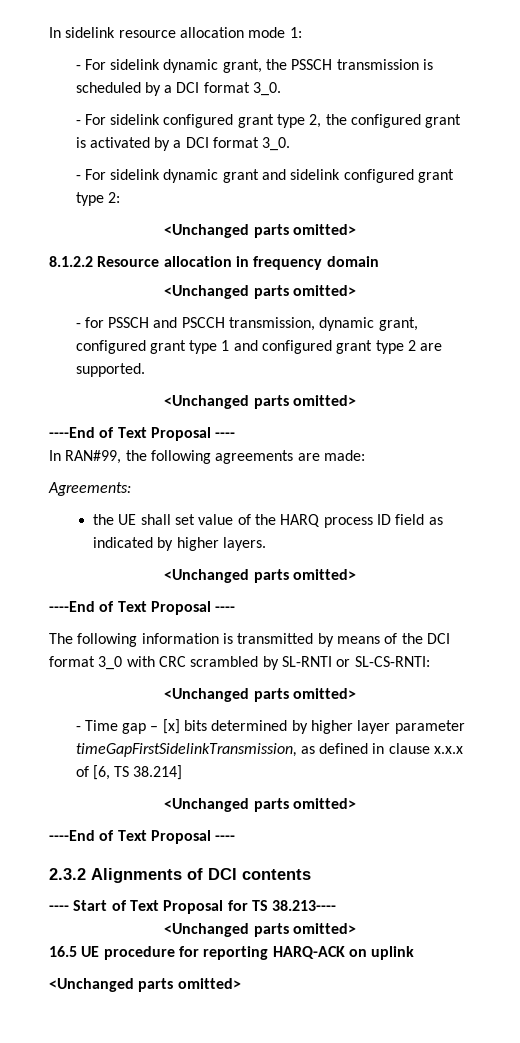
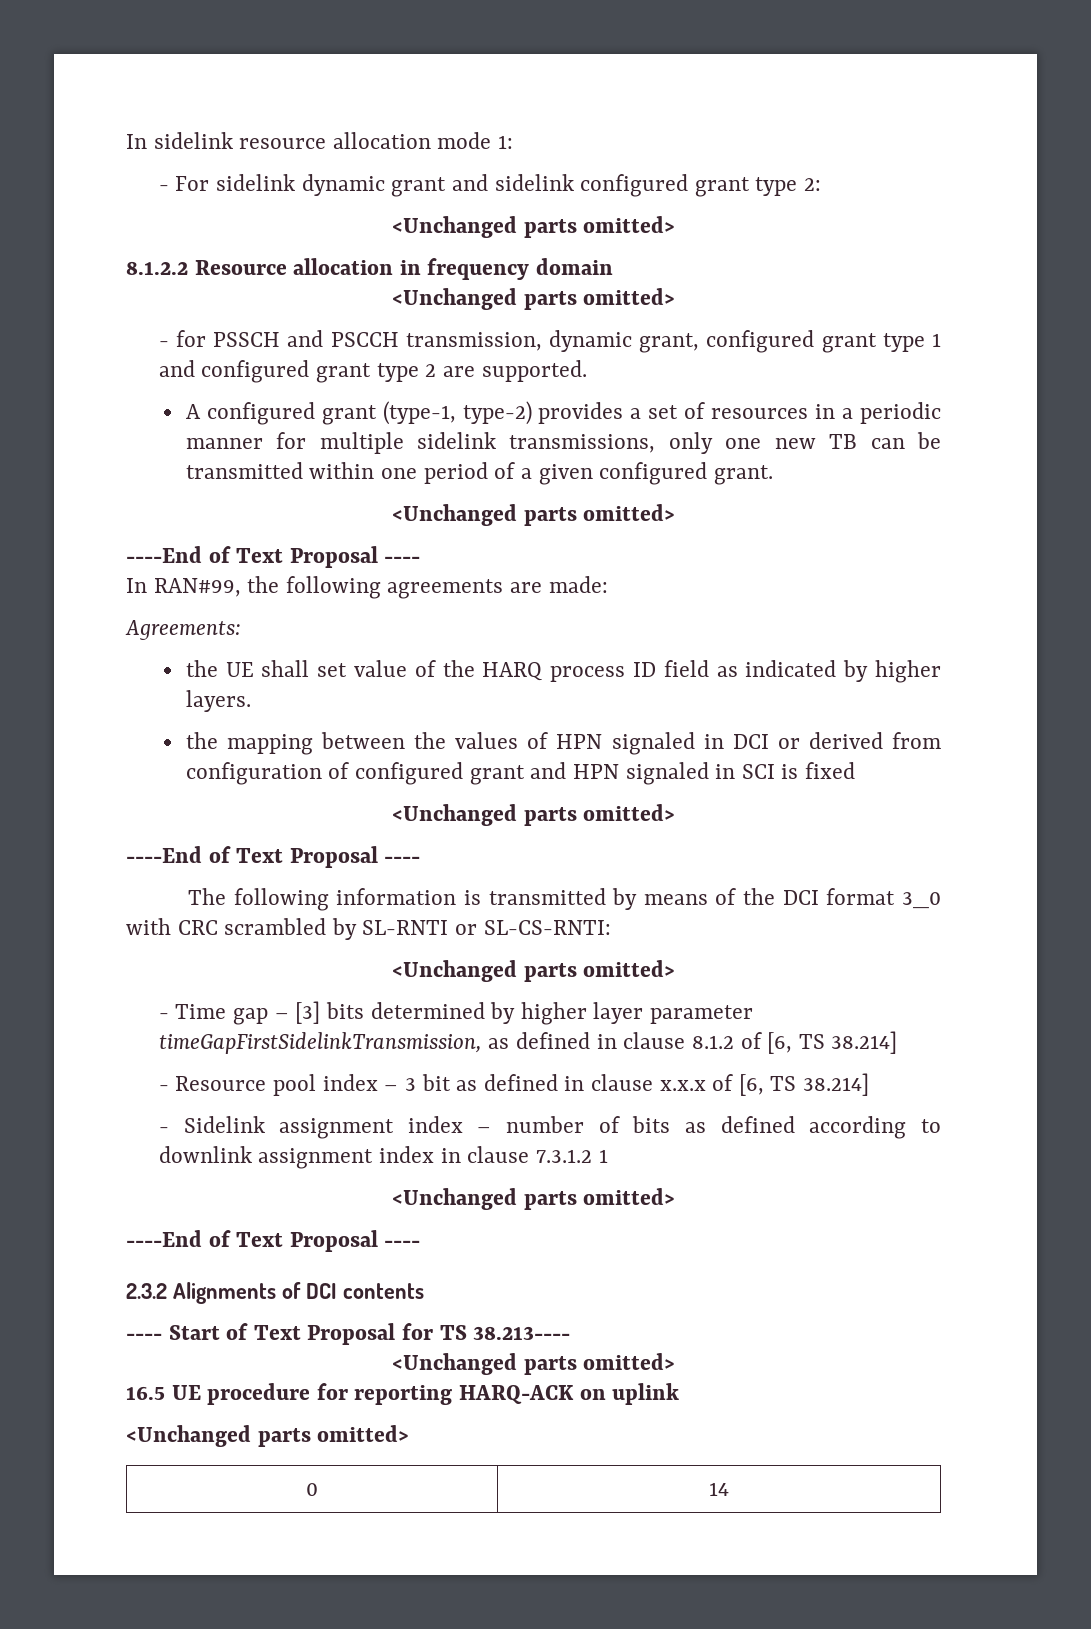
- - For sidelink dynamic grant, the PSSCH transmission is scheduled by a DCI format 3_0.
- - For sidelink configured grant type 2, the configured grant is activated by a DCI format 3_0.
+ A configured grant (type-1, type-2) provides a set of resources in a periodic manner for multiple sidelink transmissions, only one new TB can be transmitted within one period of a given configured grant.
+ the mapping between the values of HPN signaled in DCI or derived from configuration of configured grant and HPN signaled in SCI is fixed
- - Time gap – [x] bits determined by higher layer parameter timeGapFirstSidelinkTransmission, as defined in clause x.x.x of [6, TS 38.214]
+ - Time gap – [3] bits determined by higher layer parameter timeGapFirstSidelinkTransmission, as defined in clause 8.1.2 of [6, TS 38.214]
+ - Resource pool index – 3 bit as defined in clause x.x.x of [6, TS 38.214]
+ - Sidelink assignment index – number of bits as defined according to downlink assignment index in clause 7.3.1.2 1
+ 0 | 14

